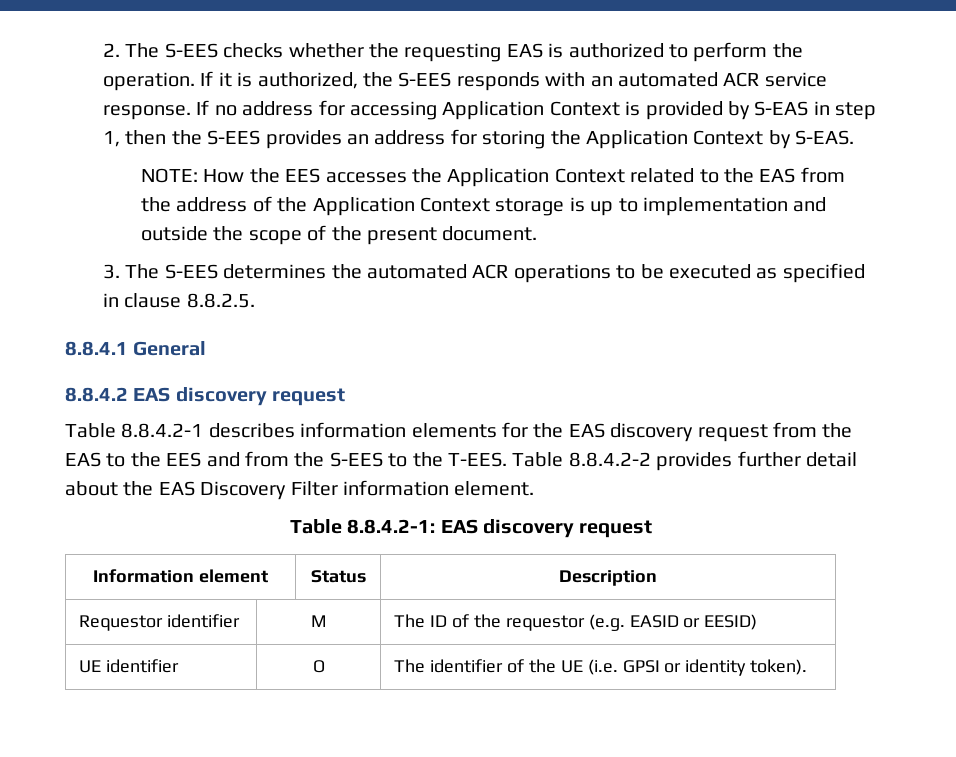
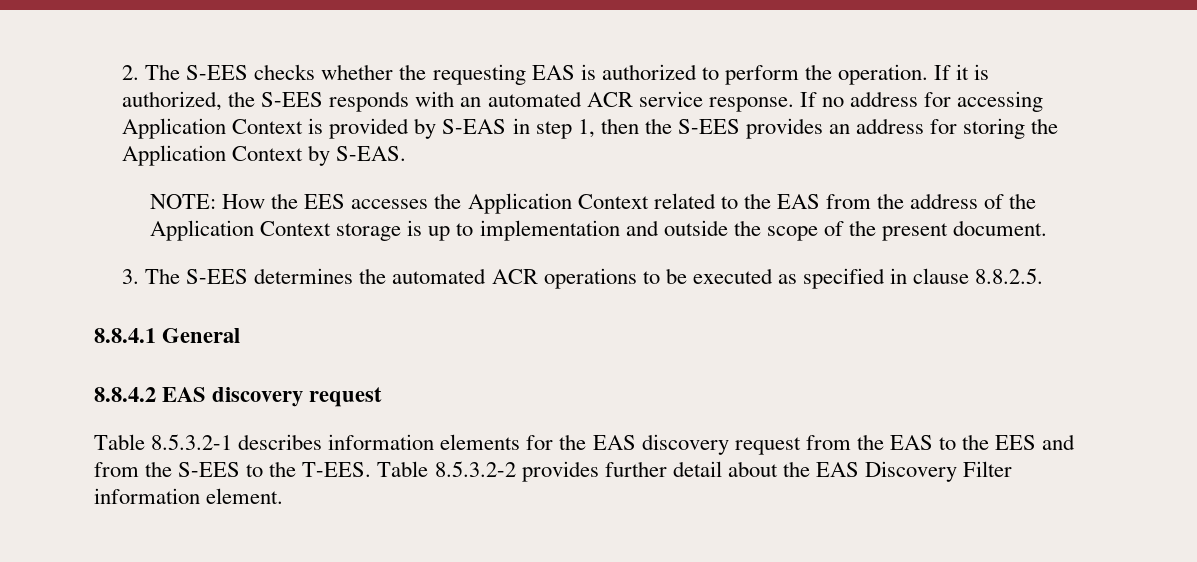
- Table 8.8.4.2-1 describes information elements for the EAS discovery request from the EAS to the EES and from the S-EES to the T-EES.
+ Table 8.5.3.2-1 describes information elements for the EAS discovery request from the EAS to the EES and from the S-EES to the T-EES.
- Table 8.8.4.2-2 provides further detail about the EAS Discovery Filter information element.
+ Table 8.5.3.2-2 provides further detail about the EAS Discovery Filter information element.
- Table 8.8.4.2-1: EAS discovery request
- Information element | Status | Description
- Requestor identifier | M | The ID of the requestor (e.g. EASID or EESID)
- UE identifier | O | The identifier of the UE (i.e. GPSI or identity token).

